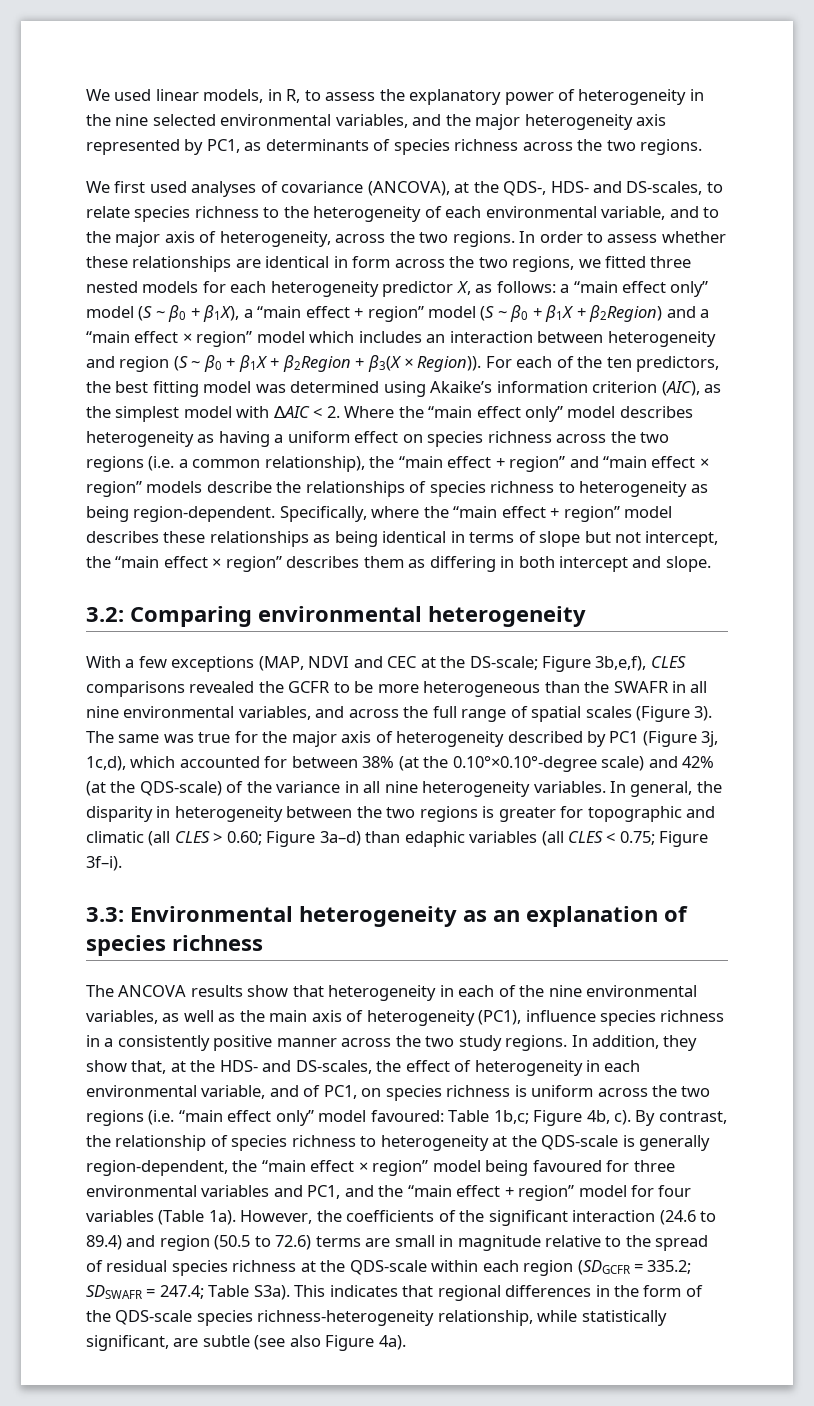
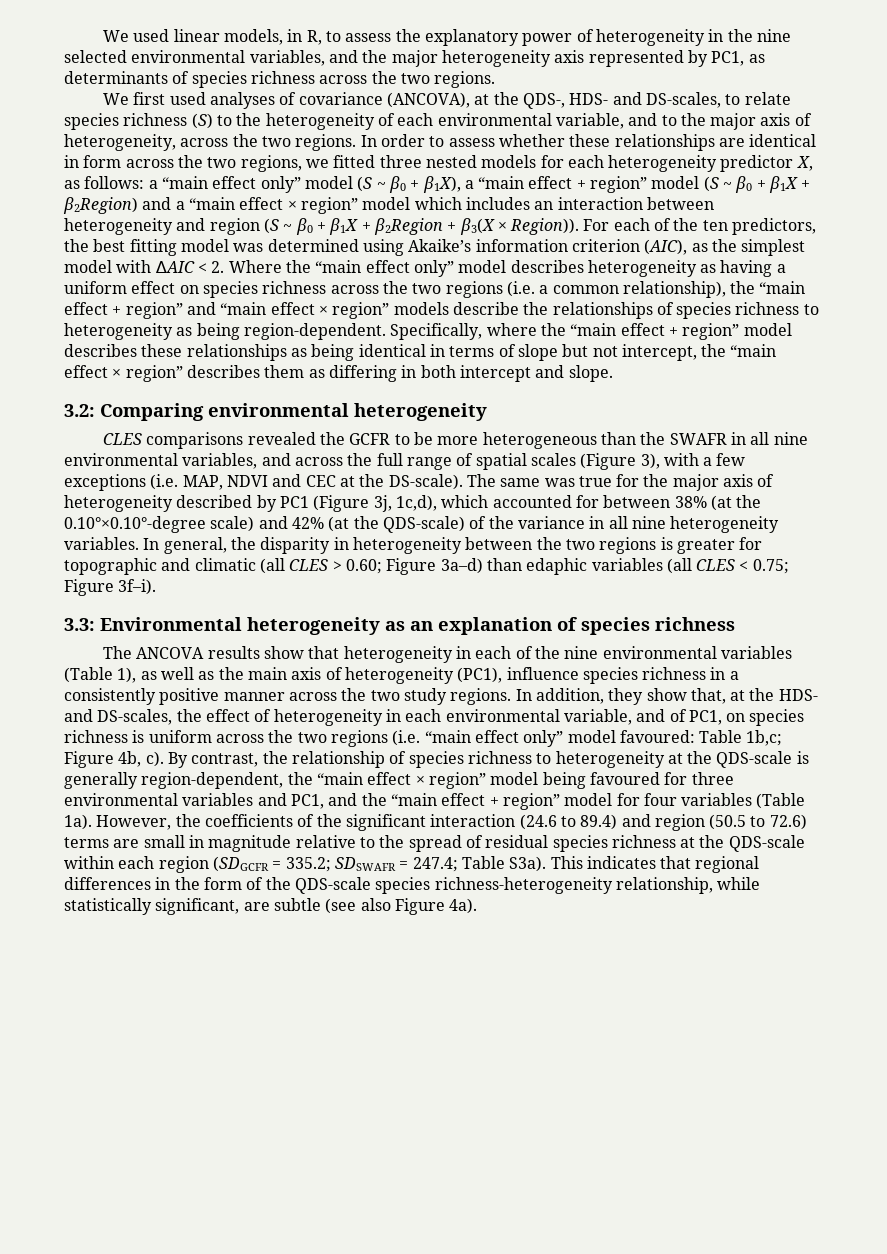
- We first used analyses of covariance (ANCOVA), at the QDS-, HDS- and DS-scales, to relate species richness to the heterogeneity of each environmental variable, and to the major axis of heterogeneity, across the two regions.
+ We first used analyses of covariance (ANCOVA), at the QDS-, HDS- and DS-scales, to relate species richness (S) to the heterogeneity of each environmental variable, and to the major axis of heterogeneity, across the two regions.
- With a few exceptions (MAP, NDVI and CEC at the DS-scale; Figure 3b,e,f), CLES comparisons revealed the GCFR to be more heterogeneous than the SWAFR in all nine environmental variables, and across the full range of spatial scales (Figure 3).
+ CLES comparisons revealed the GCFR to be more heterogeneous than the SWAFR in all nine environmental variables, and across the full range of spatial scales (Figure 3), with a few exceptions (i.e. MAP, NDVI and CEC at the DS-scale).
- The ANCOVA results show that heterogeneity in each of the nine environmental variables, as well as the main axis of heterogeneity (PC1), influence species richness in a consistently positive manner across the two study regions.
+ The ANCOVA results show that heterogeneity in each of the nine environmental variables (Table 1), as well as the main axis of heterogeneity (PC1), influence species richness in a consistently positive manner across the two study regions.

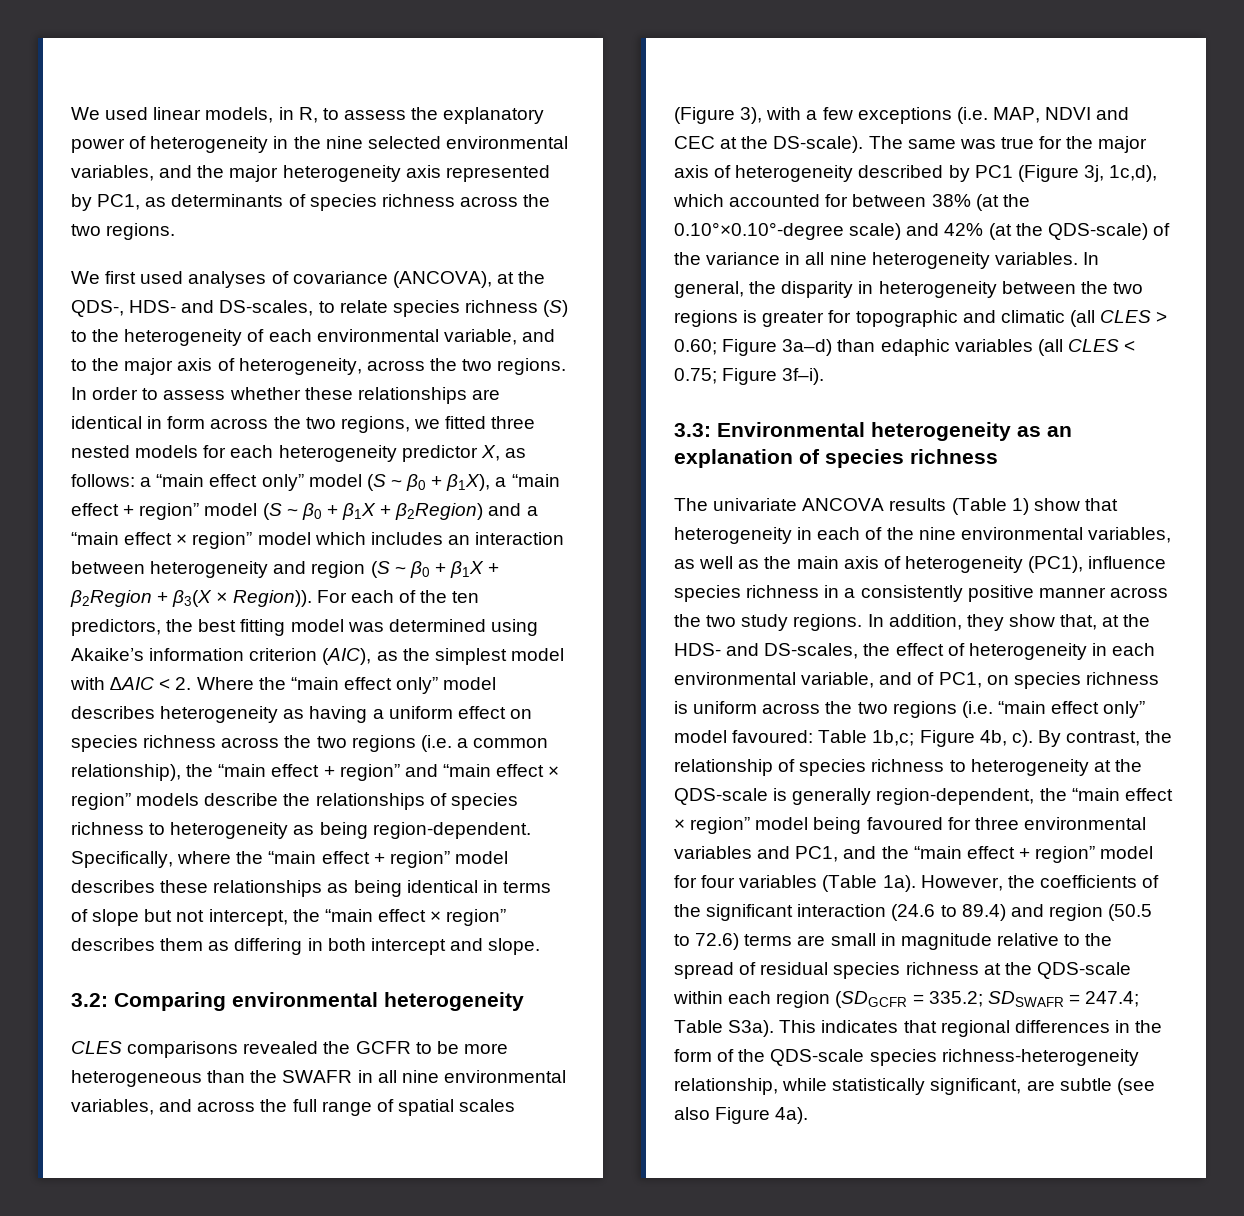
- The ANCOVA results show that heterogeneity in each of the nine environmental variables (Table 1), as well as the main axis of heterogeneity (PC1), influence species richness in a consistently positive manner across the two study regions.
+ The univariate ANCOVA results (Table 1) show that heterogeneity in each of the nine environmental variables, as well as the main axis of heterogeneity (PC1), influence species richness in a consistently positive manner across the two study regions.

